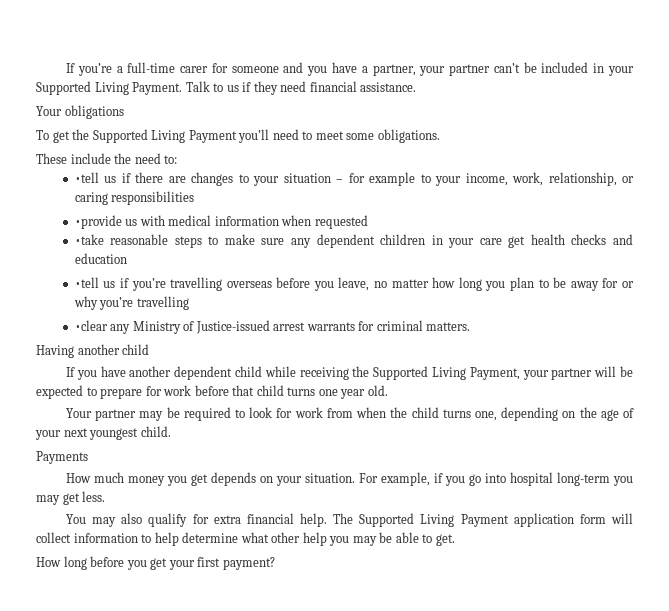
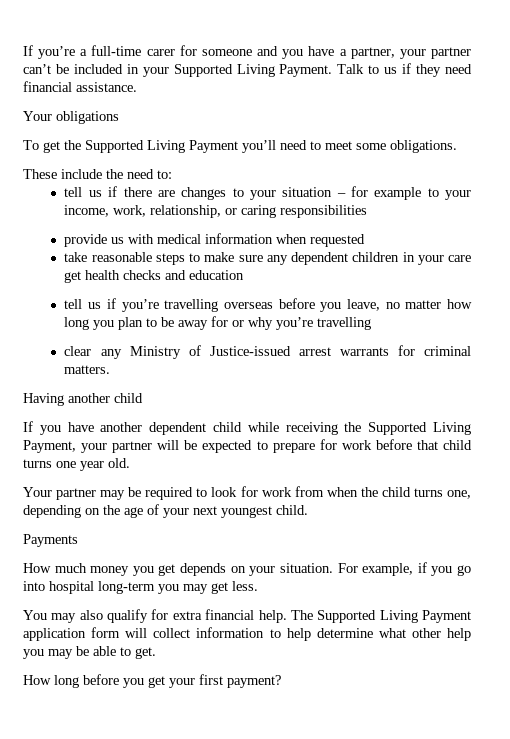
- •tell us if there are changes to your situation – for example to your income, work, relationship, or caring responsibilities
+ tell us if there are changes to your situation – for example to your income, work, relationship, or caring responsibilities
- •provide us with medical information when requested
+ provide us with medical information when requested
- •take reasonable steps to make sure any dependent children in your care get health checks and education
+ take reasonable steps to make sure any dependent children in your care get health checks and education
- •tell us if you’re travelling overseas before you leave, no matter how long you plan to be away for or why you’re travelling
+ tell us if you’re travelling overseas before you leave, no matter how long you plan to be away for or why you’re travelling
- •clear any Ministry of Justice-issued arrest warrants for criminal matters.
+ clear any Ministry of Justice-issued arrest warrants for criminal matters.

